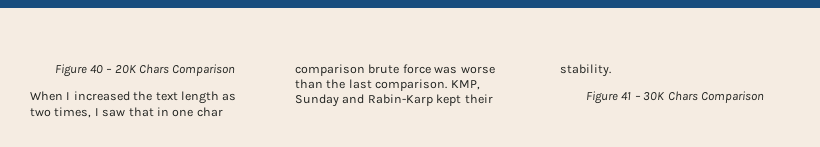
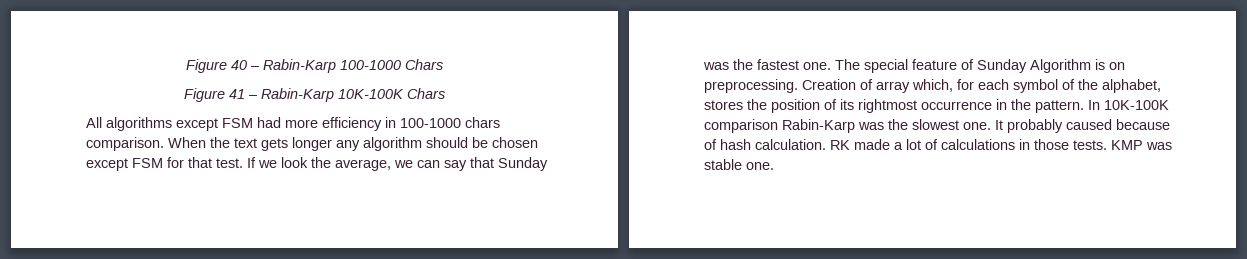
- Figure 40 – 20K Chars Comparison
- When I increased the text length as two times, I saw that in one char comparison brute force was worse than the last comparison. KMP, Sunday and Rabin-Karp kept their stability.
+ Figure 40 – Rabin-Karp 100-1000 Chars
- Figure 41 – 30K Chars Comparison
+ Figure 41 – Rabin-Karp 10K-100K Chars
+ All algorithms except FSM had more efficiency in 100-1000 chars comparison. When the text gets longer any algorithm should be chosen except FSM for that test. If we look the average, we can say that Sunday was the fastest one. The special feature of Sunday Algorithm is on preprocessing. Creation of array which, for each symbol of the alphabet, stores the position of its rightmost occurrence in the pattern. In 10K-100K comparison Rabin-Karp was the slowest one. It probably caused because of hash calculation. RK made a lot of calculations in those tests. KMP was stable one.

